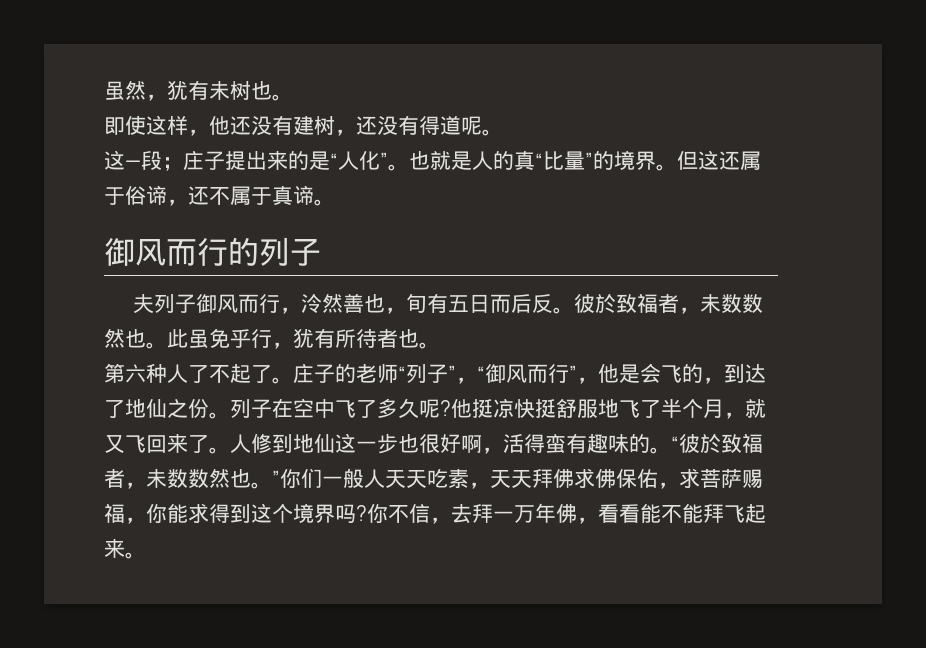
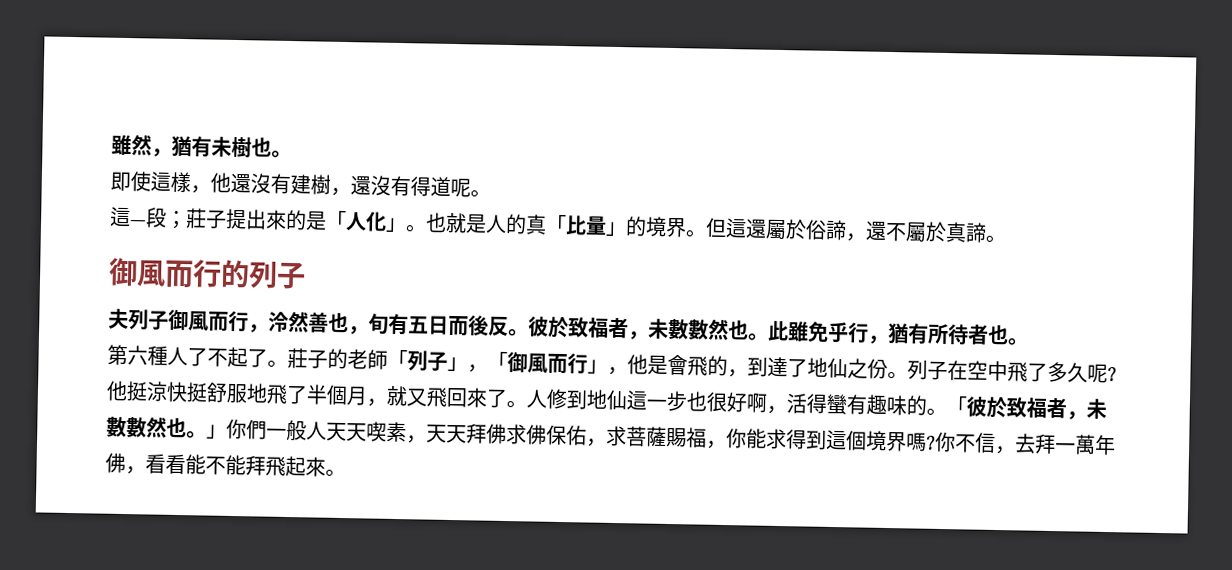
- 虽然，犹有未树也。
+ 雖然，猶有未樹也。
- 即使这样，他还没有建树，还没有得道呢。
+ 即使這樣，他還沒有建樹，還沒有得道呢。
- 这—段；庄子提出来的是“人化”。也就是人的真“比量”的境界。但这还属于俗谛，还不属于真谛。
+ 這—段；莊子提出來的是「人化」。也就是人的真「比量」的境界。但這還屬於俗諦，還不屬於真諦。
- 御风而行的列子
+ 御風而行的列子
- 夫列子御风而行，泠然善也，旬有五日而后反。彼於致福者，未数数然也。
+ 夫列子御風而行，泠然善也，旬有五日而後反。彼於致福者，未數數然也。
- 此虽免乎行，犹有所待者也。
+ 此雖免乎行，猶有所待者也。
- 第六种人了不起了。
+ 第六種人了不起了。
- 庄子的老师“列子”，“御风而行”，他是会飞的，到达了地仙之份。
+ 莊子的老師「列子」，「御風而行」，他是會飛的，到達了地仙之份。
- 列子在空中飞了多久呢?
+ 列子在空中飛了多久呢?
- 他挺凉快挺舒服地飞了半个月，就又飞回来了。
+ 他挺涼快挺舒服地飛了半個月，就又飛回來了。
- 人修到地仙这一步也很好啊，活得蛮有趣味的。
+ 人修到地仙這一步也很好啊，活得蠻有趣味的。
- “彼於致福者，未数数然也。”你们一般人天天吃素，天天拜佛求佛保佑，求菩萨赐福，你能求得到这个境界吗?
+ 「彼於致福者，未數數然也。」你們一般人天天喫素，天天拜佛求佛保佑，求菩薩賜福，你能求得到這個境界嗎?
- 你不信，去拜一万年佛，看看能不能拜飞起来。
+ 你不信，去拜一萬年佛，看看能不能拜飛起來。

